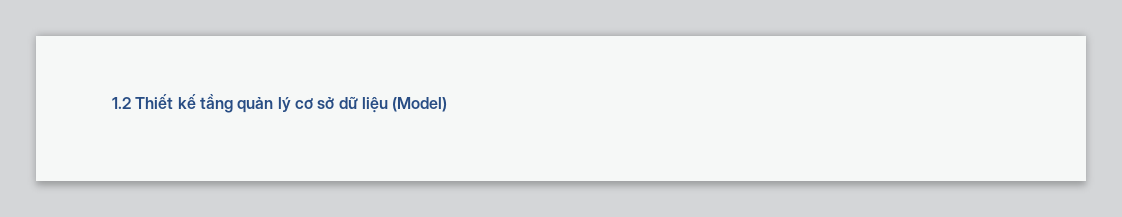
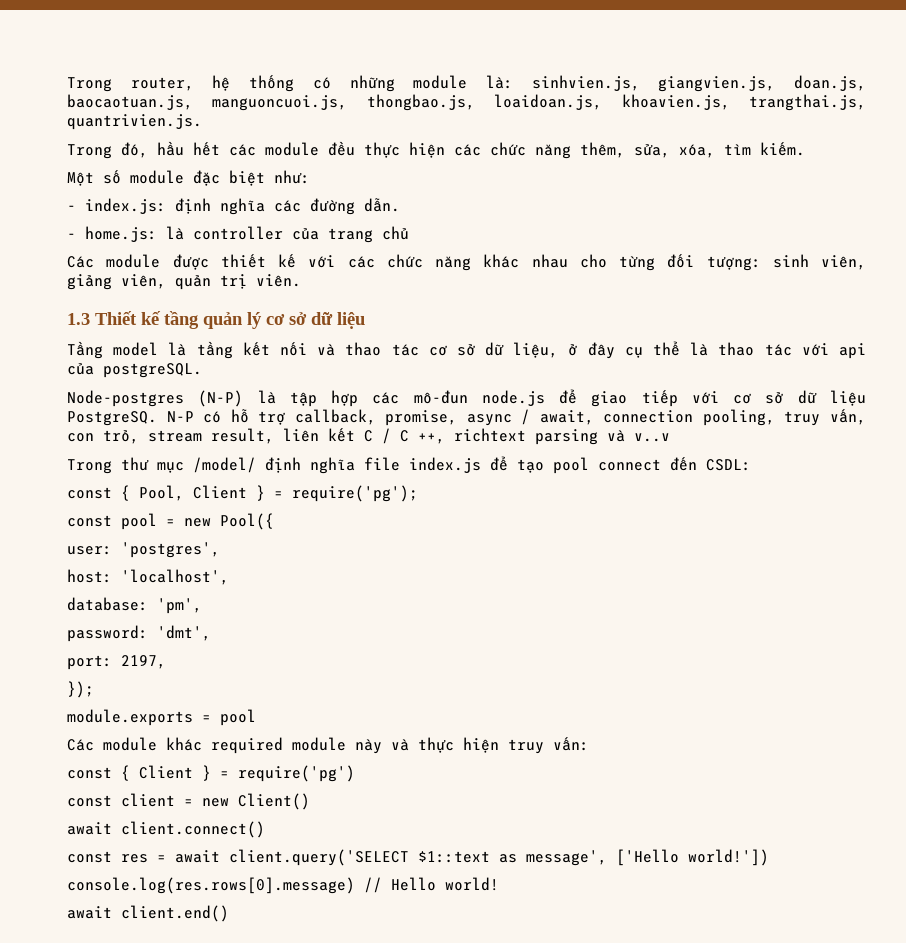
- 1.2 Thiết kế tầng quản lý cơ sở dữ liệu (Model)
+ Trong router, hệ thống có những module là: sinhvien.js, giangvien.js, doan.js, baocaotuan.js, manguoncuoi.js, thongbao.js, loaidoan.js, khoavien.js, trangthai.js, quantrivien.js.
+ Trong đó, hầu hết các module đều thực hiện các chức năng thêm, sửa, xóa, tìm kiếm.
+ Một số module đặc biệt như:
+ - index.js: định nghĩa các đường dẫn.
+ - home.js: là controller của trang chủ
+ Các module được thiết kế với các chức năng khác nhau cho từng đối tượng: sinh viên, giảng viên, quản trị viên.
+ 1.3 Thiết kế tầng quản lý cơ sở dữ liệu
+ Tầng model là tầng kết nối và thao tác cơ sở dữ liệu, ở đây cụ thể là thao tác với api của postgreSQL.
+ Node-postgres (N-P) là tập hợp các mô-đun node.js để giao tiếp với cơ sở dữ liệu PostgreSQ. N-P có hỗ trợ callback, promise, async / await, connection pooling, truy vấn, con trỏ, stream result, liên kết C / C ++, richtext parsing và v..v
+ Trong thư mục /model/ định nghĩa file index.js để tạo pool connect đến CSDL:
+ const { Pool, Client } = require('pg');
+ const pool = new Pool({
+ user: 'postgres',
+ host: 'localhost',
+ database: 'pm',
+ password: 'dmt',
+ port: 2197,
+ });
+ module.exports = pool
+ Các module khác required module này và thực hiện truy vấn:
+ const { Client } = require('pg')
+ const client = new Client()
+ await client.connect()
+ const res = await client.query('SELECT $1::text as message', ['Hello world!'])
+ console.log(res.rows[0].message) // Hello world!
+ await client.end()

